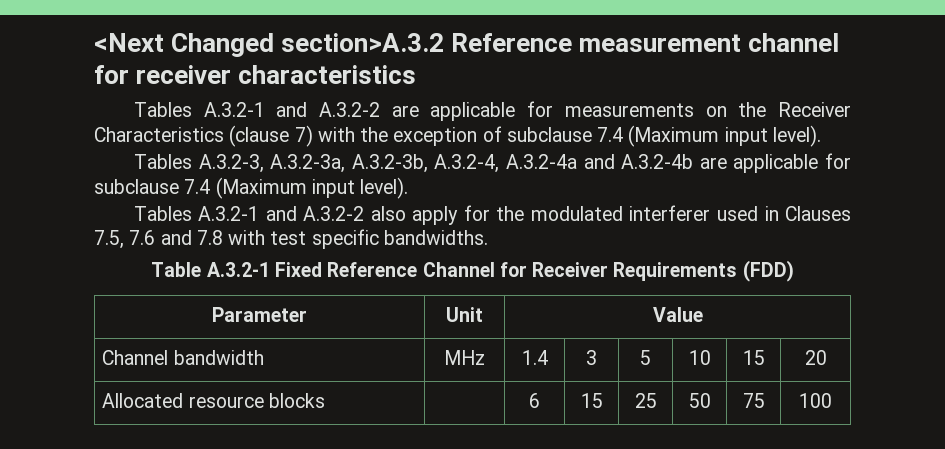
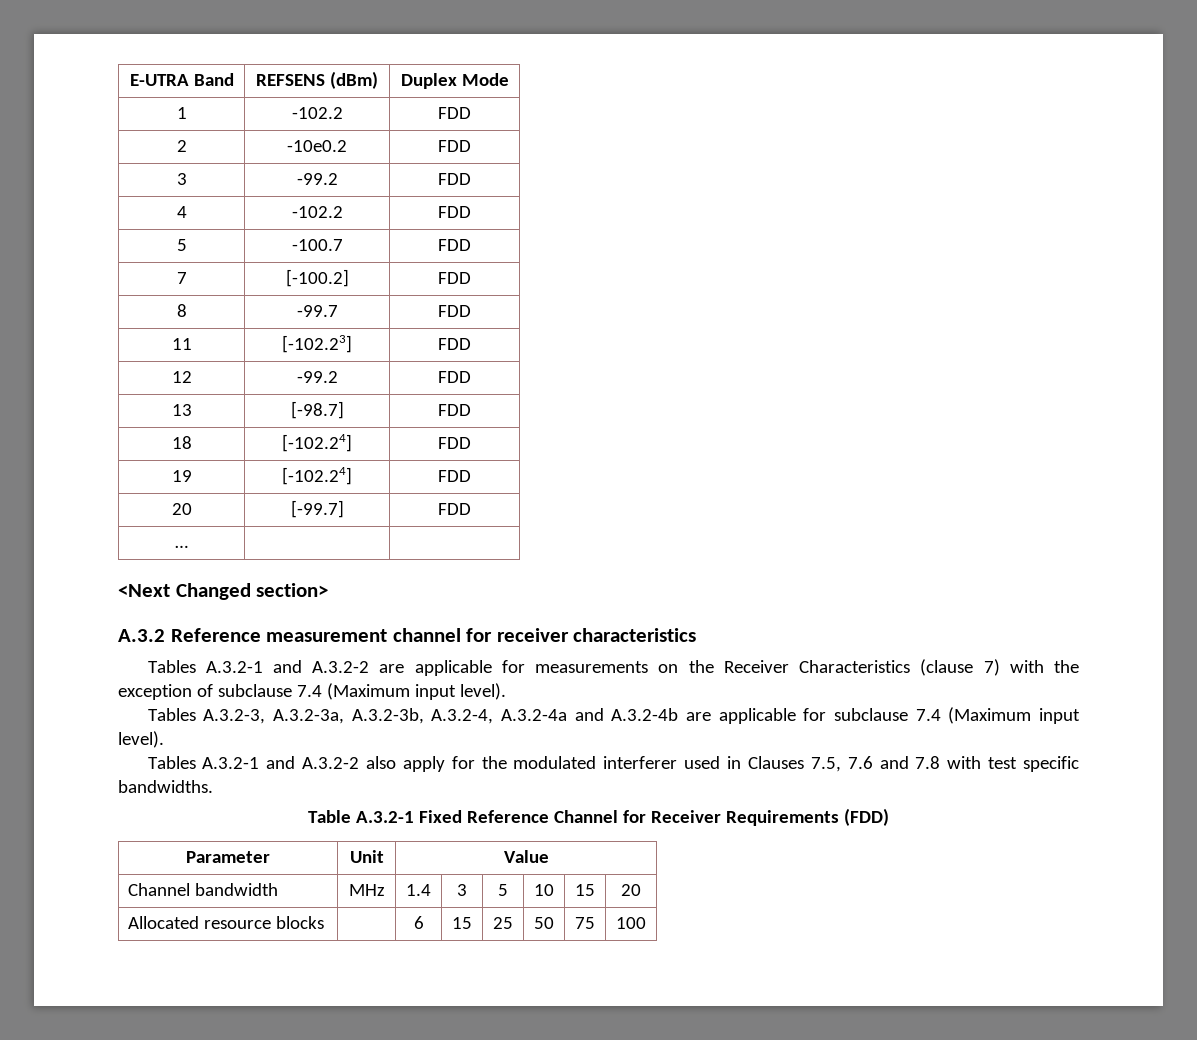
- <Next Changed section>A.3.2 Reference measurement channel for receiver characteristics
+ E-UTRA Band | REFSENS (dBm) | Duplex Mode
+ 1 | -102.2 | FDD
+ 2 | -10e0.2 | FDD
+ 3 | -99.2 | FDD
+ 4 | -102.2 | FDD
+ 5 | -100.7 | FDD
+ 7 | [-100.2] | FDD
+ 8 | -99.7 | FDD
+ 11 | [-102.23] | FDD
+ 12 | -99.2 | FDD
+ 13 | [-98.7] | FDD
+ 18 | [-102.24] | FDD
+ 19 | [-102.24] | FDD
+ 20 | [-99.7] | FDD
+ … | |
+ <Next Changed section>
+ A.3.2 Reference measurement channel for receiver characteristics

